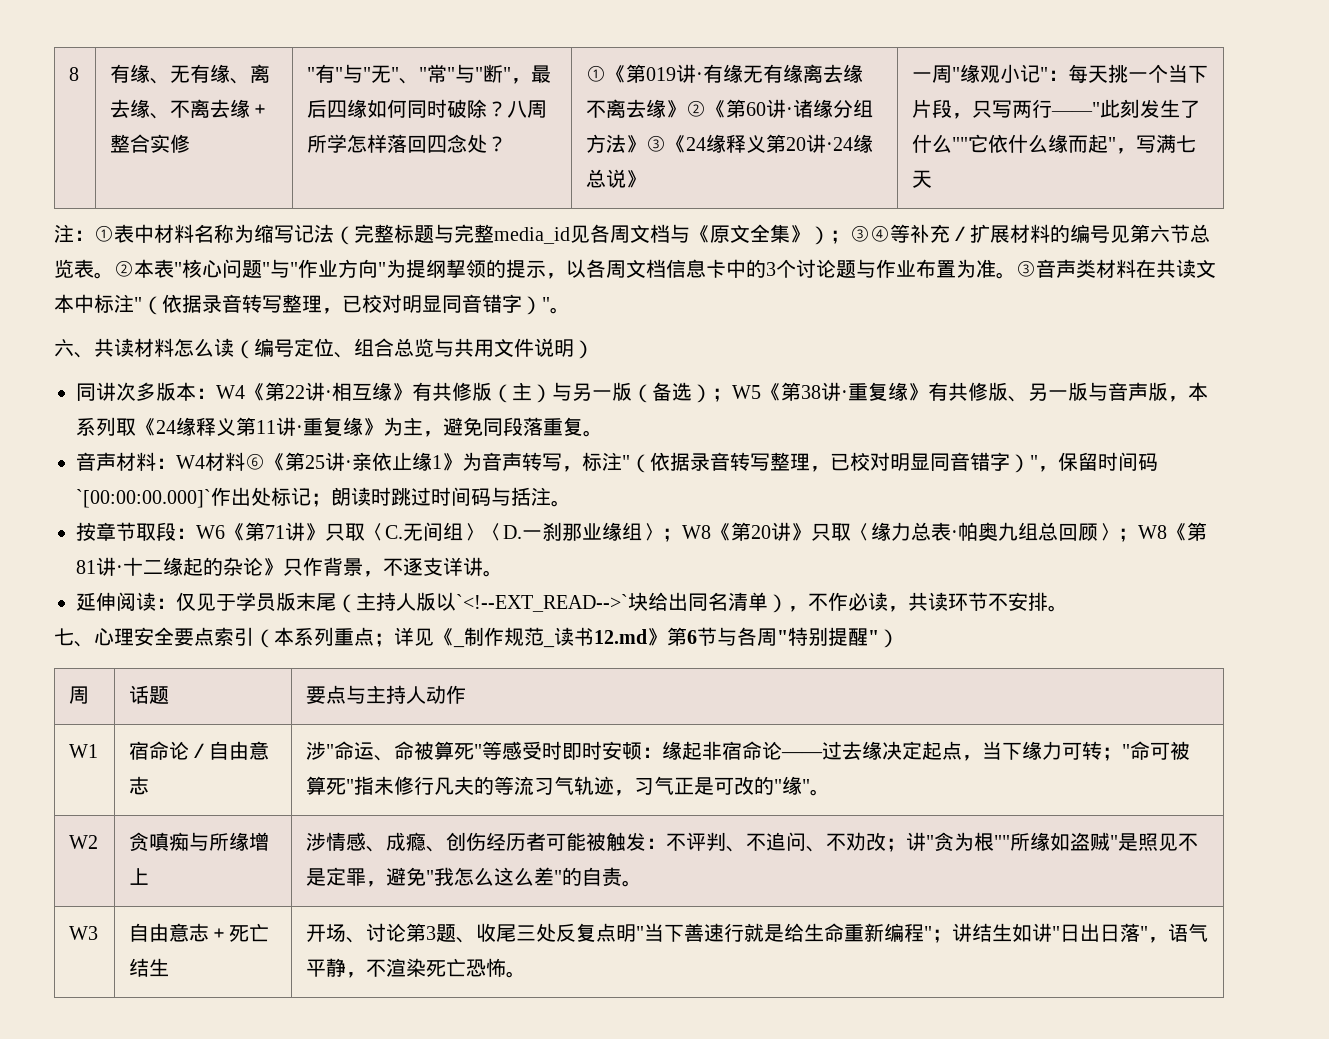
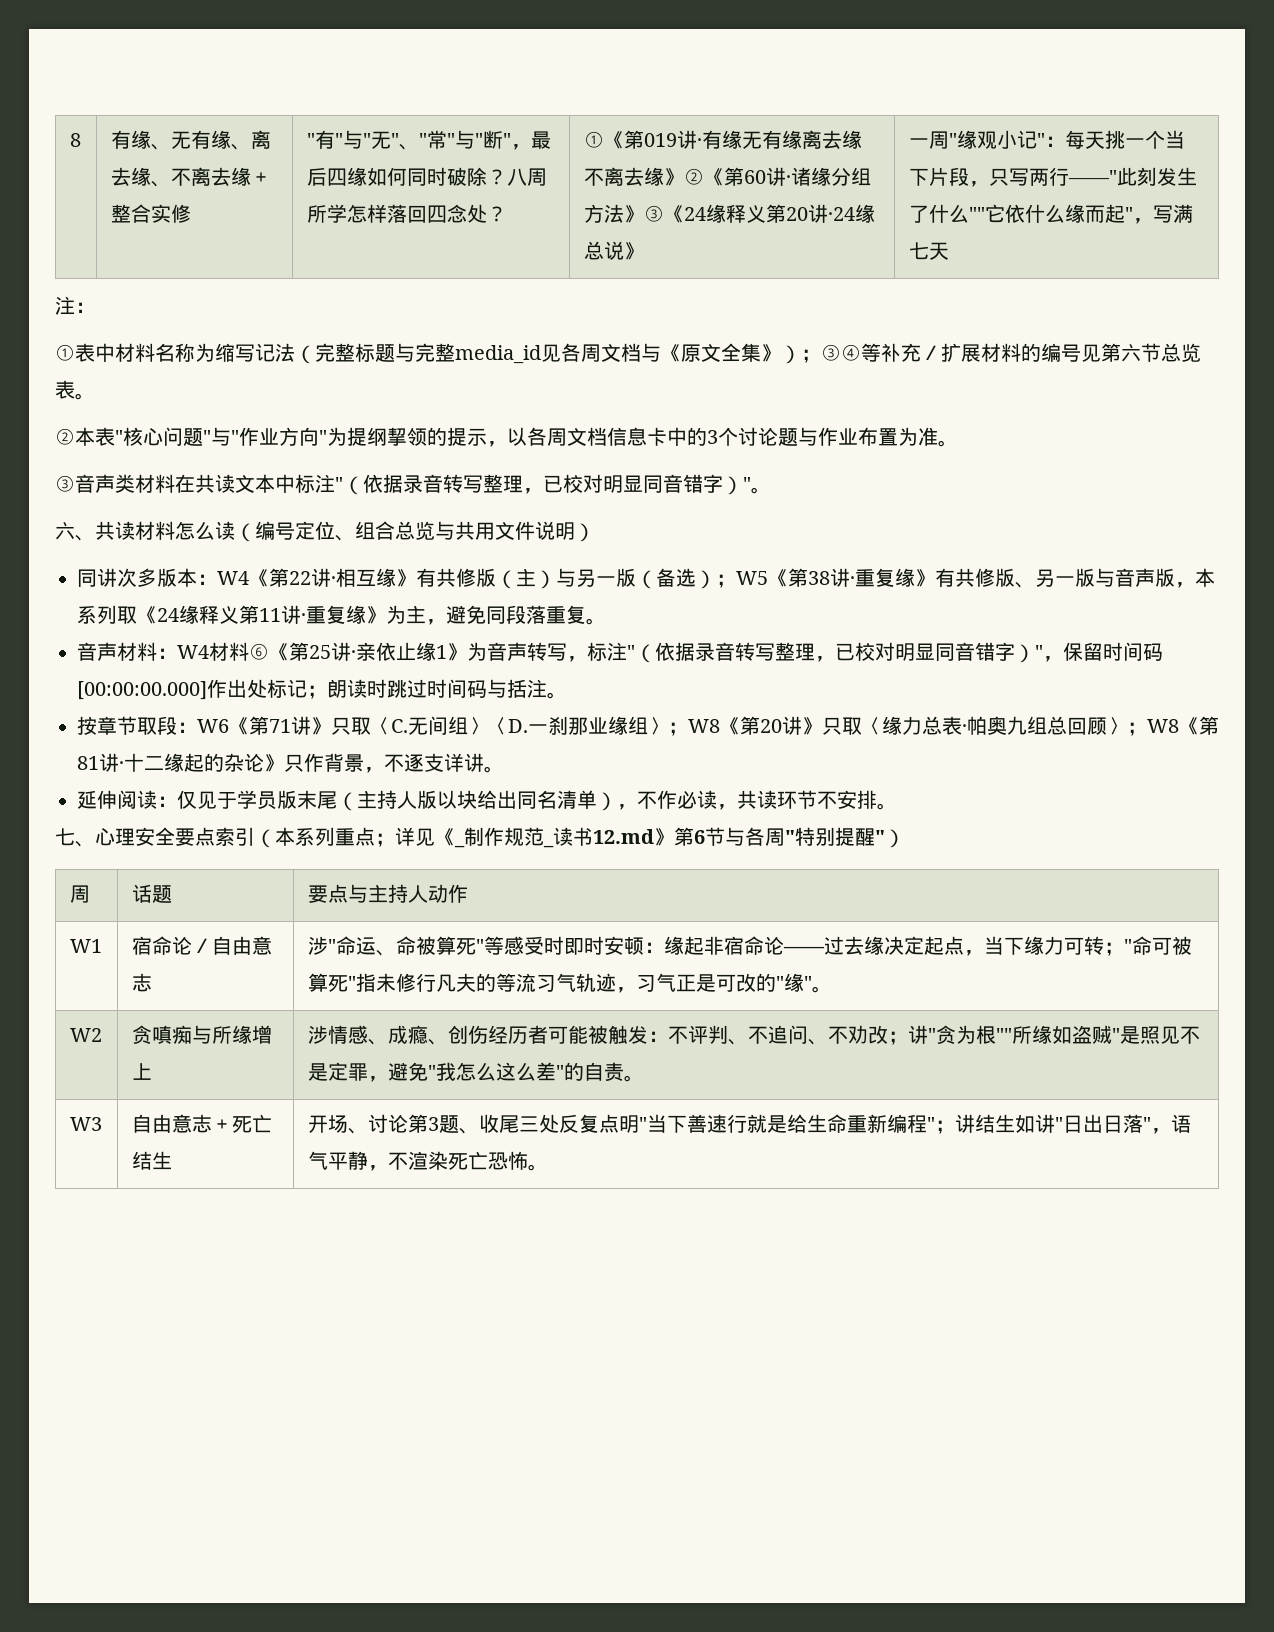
- 注：①表中材料名称为缩写记法（完整标题与完整media_id见各周文档与《原文全集》）；
+ 注：
+ ①表中材料名称为缩写记法（完整标题与完整media_id见各周文档与《原文全集》）；
- ③④等补充／扩展材料的编号见第六节总览表。②本表"核心问题"与"作业方向"为提纲挈领的提示，以各周文档信息卡中的3个讨论题与作业布置为准。③音声类材料在共读文本中标注"（依据录音转写整理，已校对明显同音错字）"。
+ ③④等补充／扩展材料的编号见第六节总览表。
+ ②本表"核心问题"与"作业方向"为提纲挈领的提示，以各周文档信息卡中的3个讨论题与作业布置为准。
+ ③音声类材料在共读文本中标注"（依据录音转写整理，已校对明显同音错字）"。
- 音声材料：W4材料⑥《第25讲·亲依止缘1》为音声转写，标注"（依据录音转写整理，已校对明显同音错字）"，保留时间码`[00:00:00.000]`作出处标记；朗读时跳过时间码与括注。
+ 音声材料：W4材料⑥《第25讲·亲依止缘1》为音声转写，标注"（依据录音转写整理，已校对明显同音错字）"，保留时间码[00:00:00.000]作出处标记；朗读时跳过时间码与括注。
- 延伸阅读：仅见于学员版末尾（主持人版以`<!--EXT_READ-->`块给出同名清单），不作必读，共读环节不安排。
+ 延伸阅读：仅见于学员版末尾（主持人版以块给出同名清单），不作必读，共读环节不安排。

